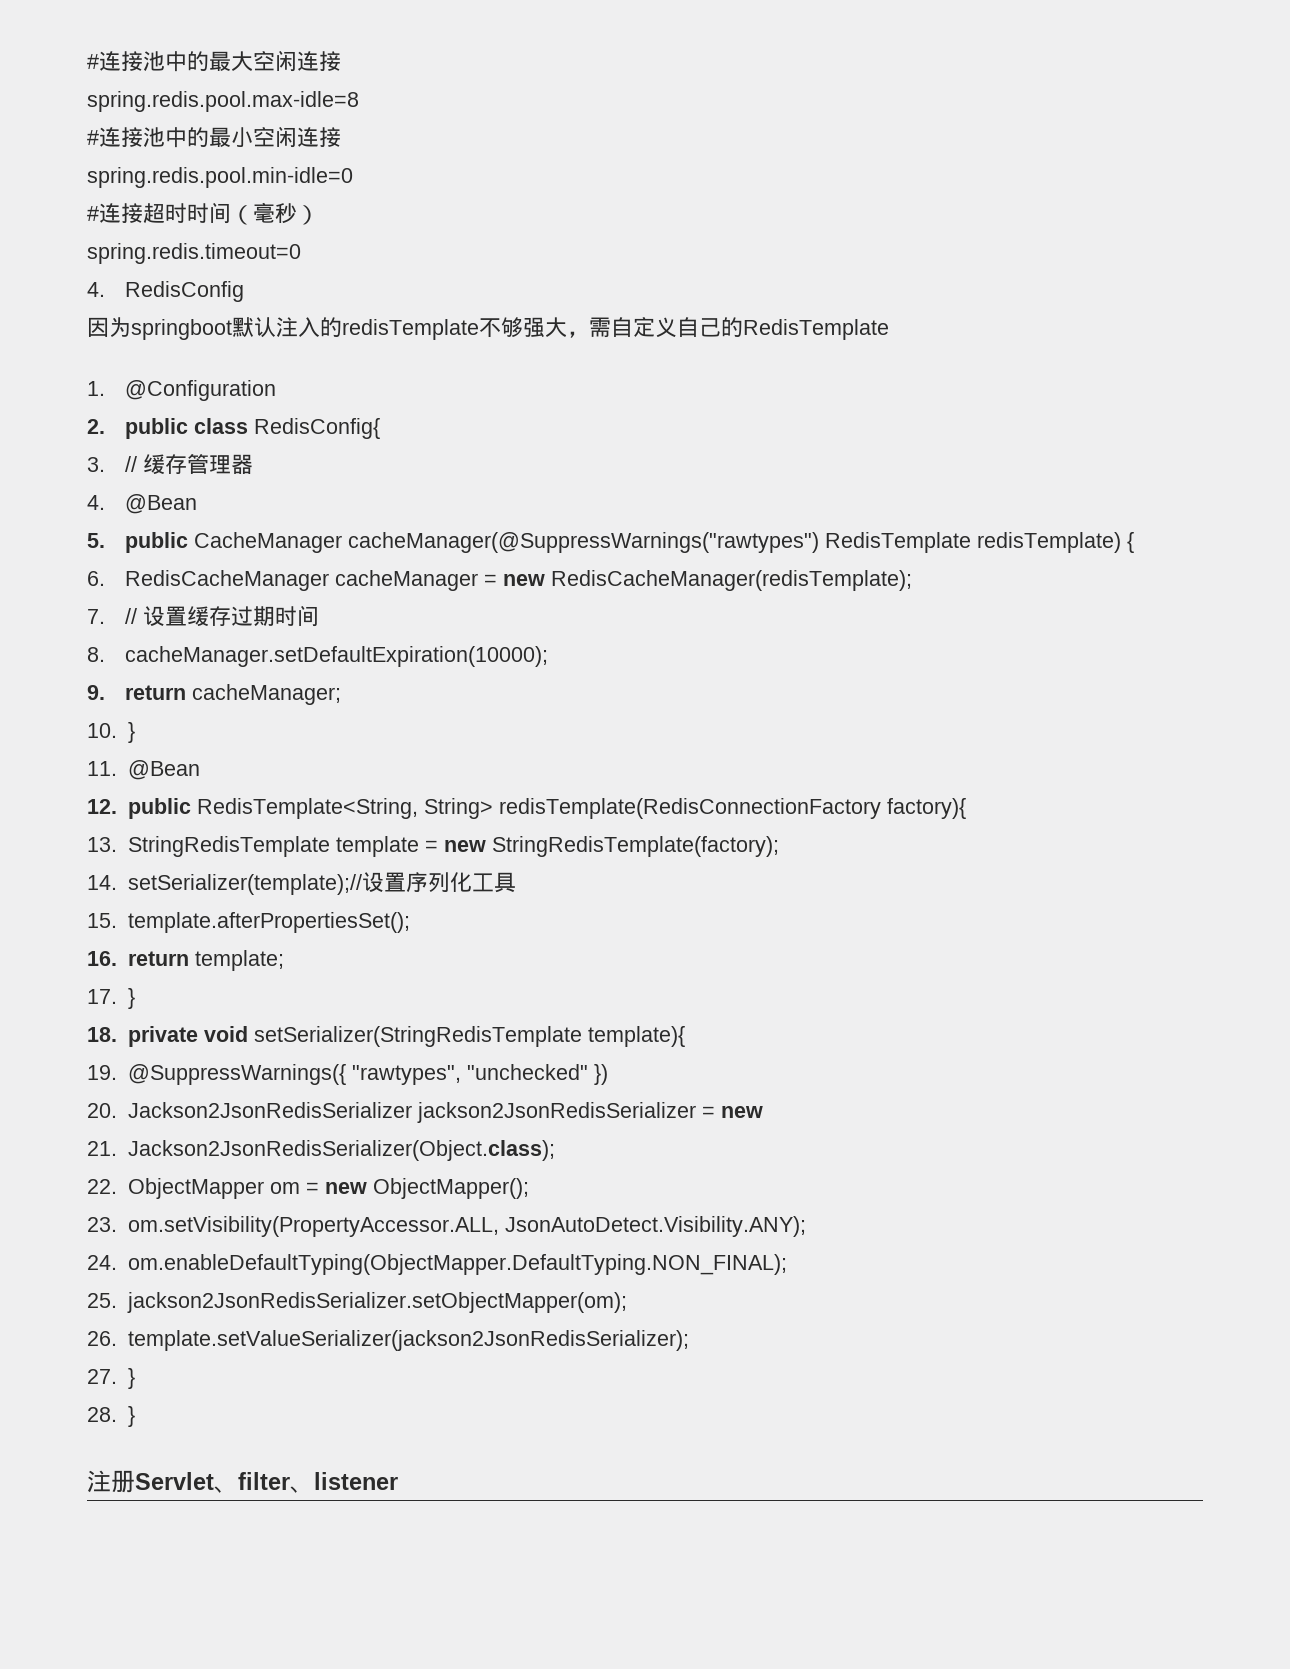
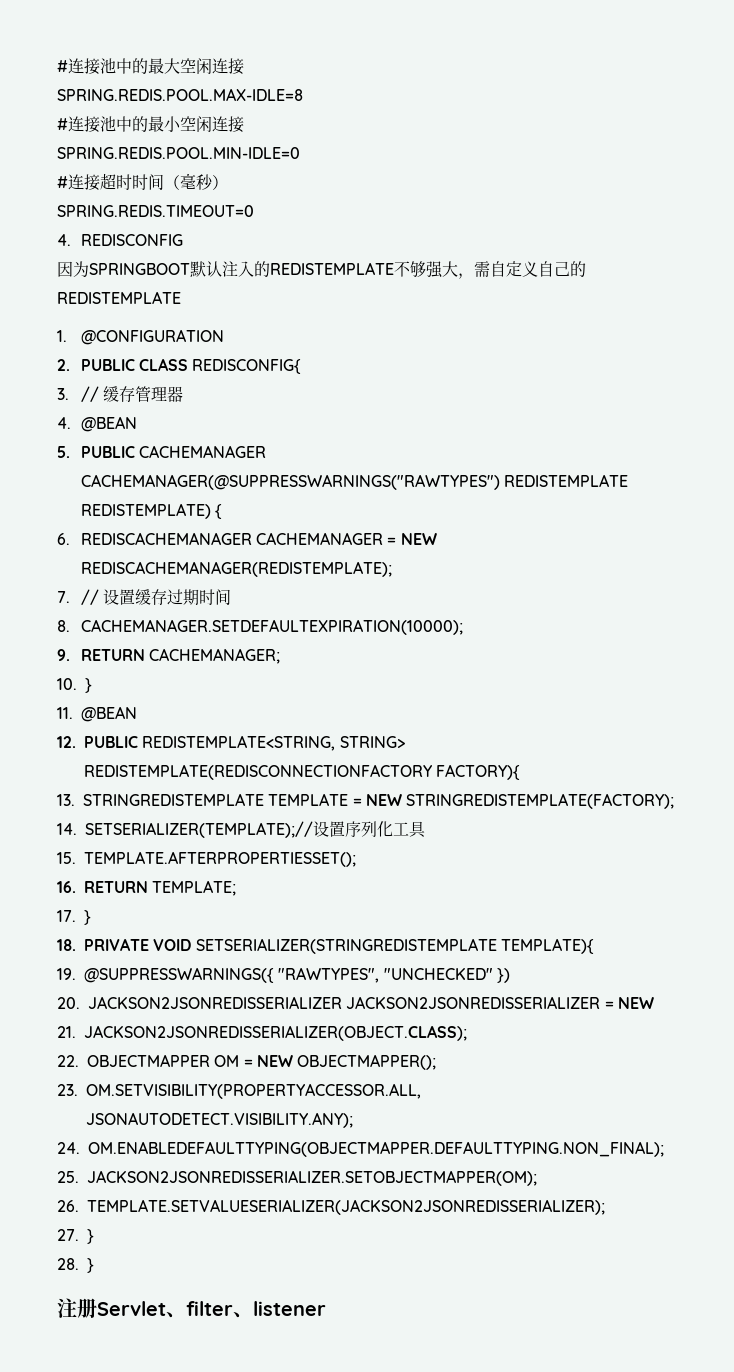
- spring.redis.pool.max-idle=8
+ SPRING.REDIS.POOL.MAX-IDLE=8
- spring.redis.pool.min-idle=0
+ SPRING.REDIS.POOL.MIN-IDLE=0
- spring.redis.timeout=0
- 4. RedisConfig
+ SPRING.REDIS.TIMEOUT=0
+ 4. REDISCONFIG
- 因为springboot默认注入的redisTemplate不够强大，需自定义自己的RedisTemplate
+ 因为SPRINGBOOT默认注入的REDISTEMPLATE不够强大，需自定义自己的REDISTEMPLATE
- 1. @Configuration
+ 1. @CONFIGURATION
- 2. public class RedisConfig{
+ 2. PUBLIC CLASS REDISCONFIG{
- 4. @Bean
+ 4. @BEAN
- 5. public CacheManager cacheManager(@SuppressWarnings("rawtypes") RedisTemplate redisTemplate) {
- 6. RedisCacheManager cacheManager = new RedisCacheManager(redisTemplate);
+ 5. PUBLIC CACHEMANAGER CACHEMANAGER(@SUPPRESSWARNINGS("RAWTYPES") REDISTEMPLATE REDISTEMPLATE) {
+ 6. REDISCACHEMANAGER CACHEMANAGER = NEW REDISCACHEMANAGER(REDISTEMPLATE);
- 8. cacheManager.setDefaultExpiration(10000);
+ 8. CACHEMANAGER.SETDEFAULTEXPIRATION(10000);
- 9. return cacheManager;
+ 9. RETURN CACHEMANAGER;
- 11. @Bean
+ 11. @BEAN
- 12. public RedisTemplate<String, String> redisTemplate(RedisConnectionFactory factory){
- 13. StringRedisTemplate template = new StringRedisTemplate(factory);
+ 12. PUBLIC REDISTEMPLATE<STRING, STRING> REDISTEMPLATE(REDISCONNECTIONFACTORY FACTORY){
+ 13. STRINGREDISTEMPLATE TEMPLATE = NEW STRINGREDISTEMPLATE(FACTORY);
- 14. setSerializer(template);//设置序列化工具
+ 14. SETSERIALIZER(TEMPLATE);//设置序列化工具
- 15. template.afterPropertiesSet();
+ 15. TEMPLATE.AFTERPROPERTIESSET();
- 16. return template;
+ 16. RETURN TEMPLATE;
- 18. private void setSerializer(StringRedisTemplate template){
- 19. @SuppressWarnings({ "rawtypes", "unchecked" })
- 20. Jackson2JsonRedisSerializer jackson2JsonRedisSerializer = new
+ 18. PRIVATE VOID SETSERIALIZER(STRINGREDISTEMPLATE TEMPLATE){
+ 19. @SUPPRESSWARNINGS({ "RAWTYPES", "UNCHECKED" })
+ 20. JACKSON2JSONREDISSERIALIZER JACKSON2JSONREDISSERIALIZER = NEW
- 21. Jackson2JsonRedisSerializer(Object.class);
+ 21. JACKSON2JSONREDISSERIALIZER(OBJECT.CLASS);
- 22. ObjectMapper om = new ObjectMapper();
+ 22. OBJECTMAPPER OM = NEW OBJECTMAPPER();
- 23. om.setVisibility(PropertyAccessor.ALL, JsonAutoDetect.Visibility.ANY);
+ 23. OM.SETVISIBILITY(PROPERTYACCESSOR.ALL, JSONAUTODETECT.VISIBILITY.ANY);
- 24. om.enableDefaultTyping(ObjectMapper.DefaultTyping.NON_FINAL);
+ 24. OM.ENABLEDEFAULTTYPING(OBJECTMAPPER.DEFAULTTYPING.NON_FINAL);
- 25. jackson2JsonRedisSerializer.setObjectMapper(om);
+ 25. JACKSON2JSONREDISSERIALIZER.SETOBJECTMAPPER(OM);
- 26. template.setValueSerializer(jackson2JsonRedisSerializer);
+ 26. TEMPLATE.SETVALUESERIALIZER(JACKSON2JSONREDISSERIALIZER);

